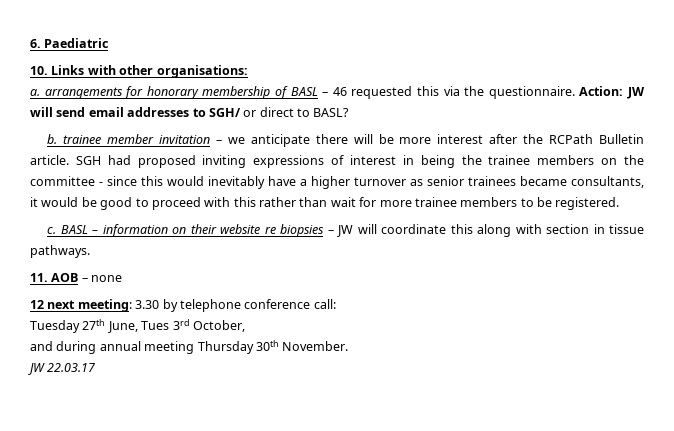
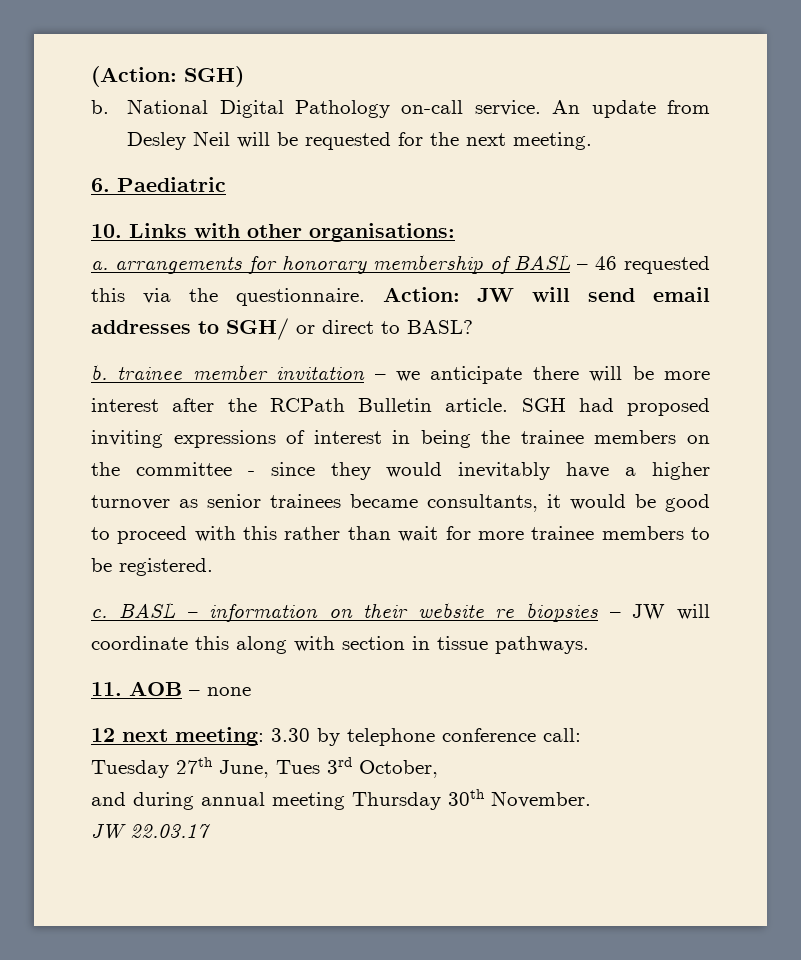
+ (Action: SGH)
+ b. National Digital Pathology on-call service. An update from Desley Neil will be requested for the next meeting.
- SGH had proposed inviting expressions of interest in being the trainee members on the committee - since this would inevitably have a higher turnover as senior trainees became consultants, it would be good to proceed with this rather than wait for more trainee members to be registered.
+ SGH had proposed inviting expressions of interest in being the trainee members on the committee - since they would inevitably have a higher turnover as senior trainees became consultants, it would be good to proceed with this rather than wait for more trainee members to be registered.

